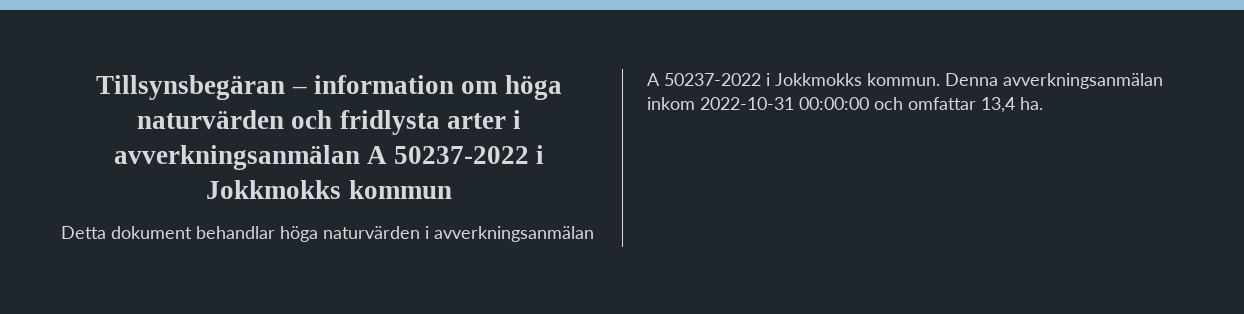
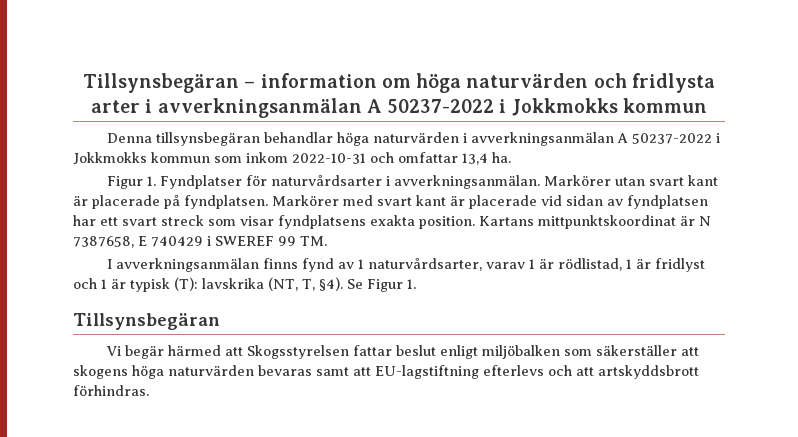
- Detta dokument behandlar höga naturvärden i avverkningsanmälan A 50237-2022 i Jokkmokks kommun. Denna avverkningsanmälan inkom 2022-10-31 00:00:00 och omfattar 13,4 ha.
+ Denna tillsynsbegäran behandlar höga naturvärden i avverkningsanmälan A 50237-2022 i Jokkmokks kommun som inkom 2022-10-31 och omfattar 13,4 ha.
+ Figur 1. Fyndplatser för naturvårdsarter i avverkningsanmälan. Markörer utan svart kant är placerade på fyndplatsen. Markörer med svart kant är placerade vid sidan av fyndplatsen har ett svart streck som visar fyndplatsens exakta position. Kartans mittpunktskoordinat är N 7387658, E 740429 i SWEREF 99 TM.
+ I avverkningsanmälan finns fynd av 1 naturvårdsarter, varav 1 är rödlistad, 1 är fridlyst och 1 är typisk (T): lavskrika (NT, T, §4). Se Figur 1.
+ Tillsynsbegäran
+ Vi begär härmed att Skogsstyrelsen fattar beslut enligt miljöbalken som säkerställer att skogens höga naturvärden bevaras samt att EU-lagstiftning efterlevs och att artskyddsbrott förhindras.

